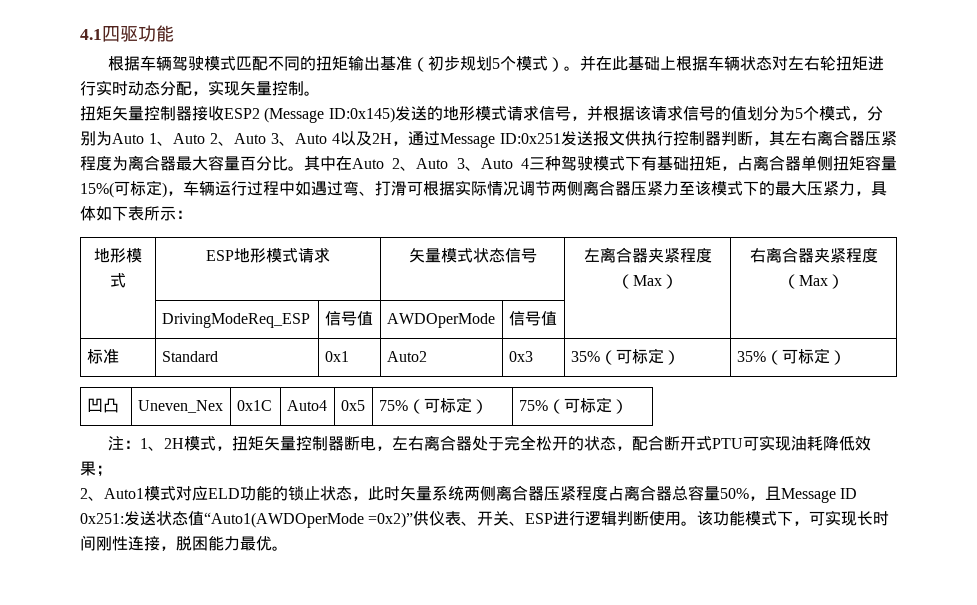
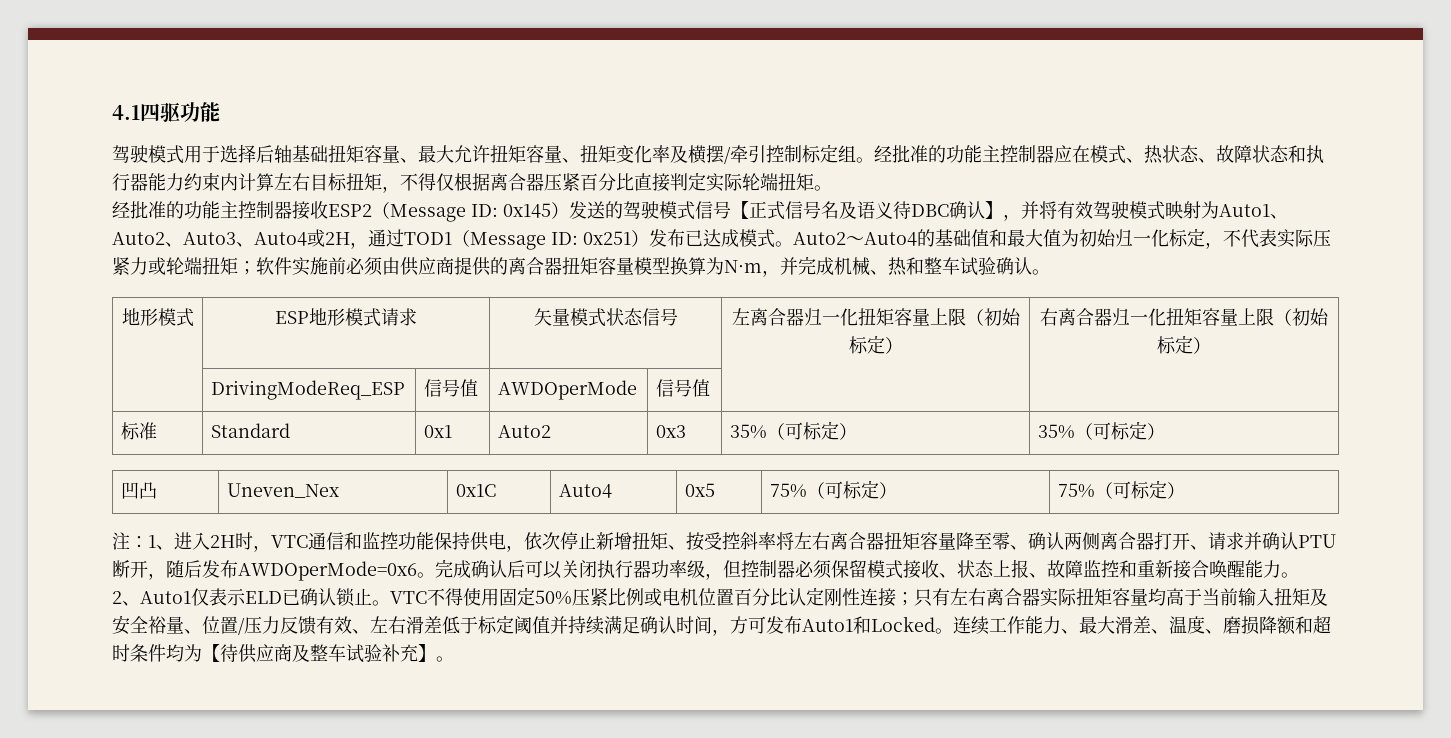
- 根据车辆驾驶模式匹配不同的扭矩输出基准（初步规划5个模式）。并在此基础上根据车辆状态对左右轮扭矩进行实时动态分配，实现矢量控制。
- 扭矩矢量控制器接收ESP2 (Message ID:0x145)发送的地形模式请求信号，并根据该请求信号的值划分为5个模式，分别为Auto 1、Auto 2、Auto 3、Auto 4以及2H，通过Message ID:0x251发送报文供执行控制器判断，其左右离合器压紧程度为离合器最大容量百分比。其中在Auto 2、Auto 3、Auto 4三种驾驶模式下有基础扭矩，占离合器单侧扭矩容量15%(可标定)，车辆运行过程中如遇过弯、打滑可根据实际情况调节两侧离合器压紧力至该模式下的最大压紧力，具体如下表所示：
+ 驾驶模式用于选择后轴基础扭矩容量、最大允许扭矩容量、扭矩变化率及横摆/牵引控制标定组。经批准的功能主控制器应在模式、热状态、故障状态和执行器能力约束内计算左右目标扭矩，不得仅根据离合器压紧百分比直接判定实际轮端扭矩。
+ 经批准的功能主控制器接收ESP2（Message ID: 0x145）发送的驾驶模式信号【正式信号名及语义待DBC确认】，并将有效驾驶模式映射为Auto1、Auto2、Auto3、Auto4或2H，通过TOD1（Message ID: 0x251）发布已达成模式。Auto2～Auto4的基础值和最大值为初始归一化标定，不代表实际压紧力或轮端扭矩；软件实施前必须由供应商提供的离合器扭矩容量模型换算为N·m，并完成机械、热和整车试验确认。
- 地形模式 | ESP地形模式请求 | 矢量模式状态信号 | 左离合器夹紧程度（Max） | 右离合器夹紧程度（Max）
+ 地形模式 | ESP地形模式请求 | 矢量模式状态信号 | 左离合器归一化扭矩容量上限（初始标定） | 右离合器归一化扭矩容量上限（初始标定）
- 注：1、2H模式，扭矩矢量控制器断电，左右离合器处于完全松开的状态，配合断开式PTU可实现油耗降低效果；
- 2、Auto1模式对应ELD功能的锁止状态，此时矢量系统两侧离合器压紧程度占离合器总容量50%，且Message ID 0x251:发送状态值“Auto1(AWDOperMode =0x2)”供仪表、开关、ESP进行逻辑判断使用。该功能模式下，可实现长时间刚性连接，脱困能力最优。
+ 注：1、进入2H时，VTC通信和监控功能保持供电，依次停止新增扭矩、按受控斜率将左右离合器扭矩容量降至零、确认两侧离合器打开、请求并确认PTU断开，随后发布AWDOperMode=0x6。完成确认后可以关闭执行器功率级，但控制器必须保留模式接收、状态上报、故障监控和重新接合唤醒能力。
+ 2、Auto1仅表示ELD已确认锁止。VTC不得使用固定50%压紧比例或电机位置百分比认定刚性连接；只有左右离合器实际扭矩容量均高于当前输入扭矩及安全裕量、位置/压力反馈有效、左右滑差低于标定阈值并持续满足确认时间，方可发布Auto1和Locked。连续工作能力、最大滑差、温度、磨损降额和超时条件均为【待供应商及整车试验补充】。

